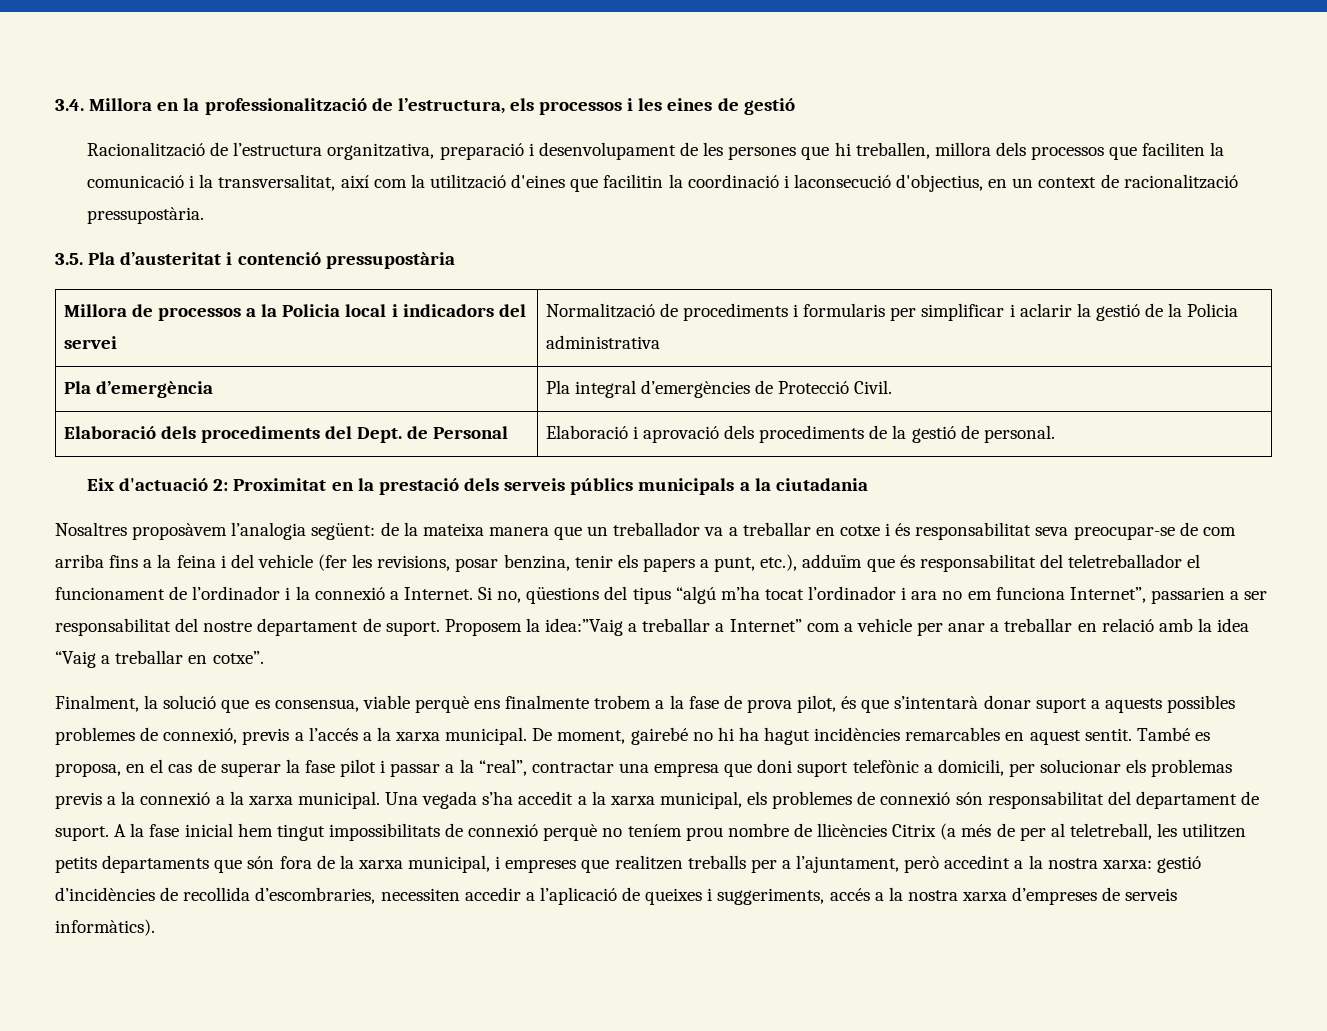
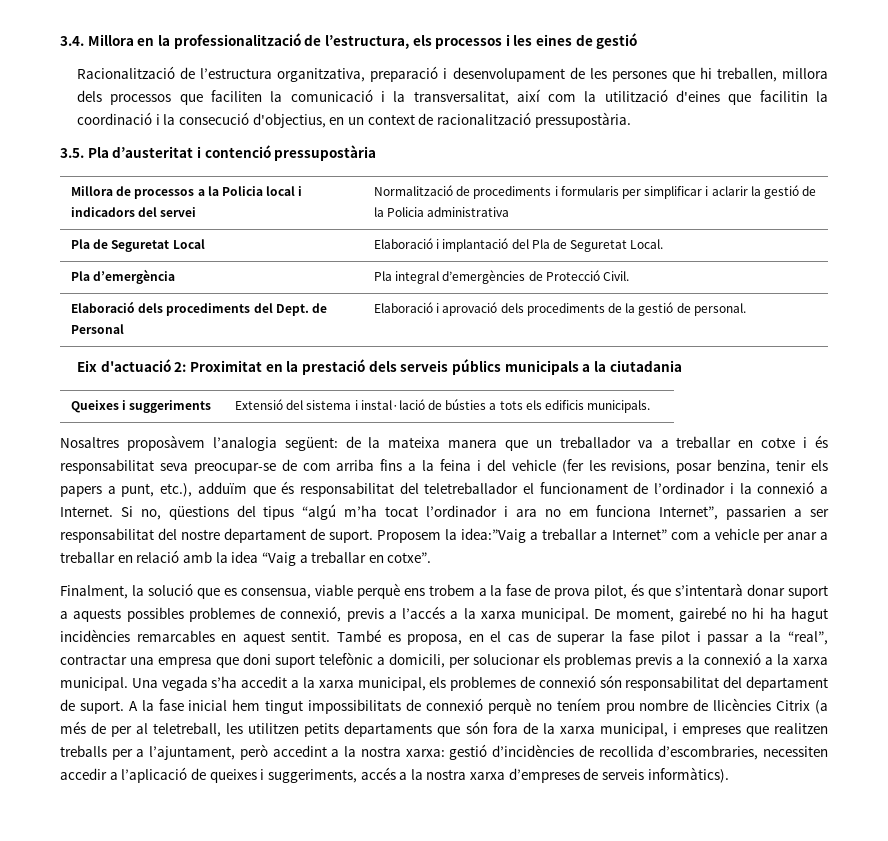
- Racionalització de l’estructura organitzativa, preparació i desenvolupament de les persones que hi treballen, millora dels processos que faciliten la comunicació i la transversalitat, així com la utilització d'eines que facilitin la coordinació i laconsecució d'objectius, en un context de racionalització pressupostària.
+ Racionalització de l’estructura organitzativa, preparació i desenvolupament de les persones que hi treballen, millora dels processos que faciliten la comunicació i la transversalitat, així com la utilització d'eines que facilitin la coordinació i la consecució d'objectius, en un context de racionalització pressupostària.
+ Pla de Seguretat Local | Elaboració i implantació del Pla de Seguretat Local.
+ Queixes i suggeriments | Extensió del sistema i instal·lació de bústies a tots els edificis municipals.
- Finalment, la solució que es consensua, viable perquè ens finalmente trobem a la fase de prova pilot, és que s’intentarà donar suport a aquests possibles problemes de connexió, previs a l’accés a la xarxa municipal.
+ Finalment, la solució que es consensua, viable perquè ens trobem a la fase de prova pilot, és que s’intentarà donar suport a aquests possibles problemes de connexió, previs a l’accés a la xarxa municipal.

